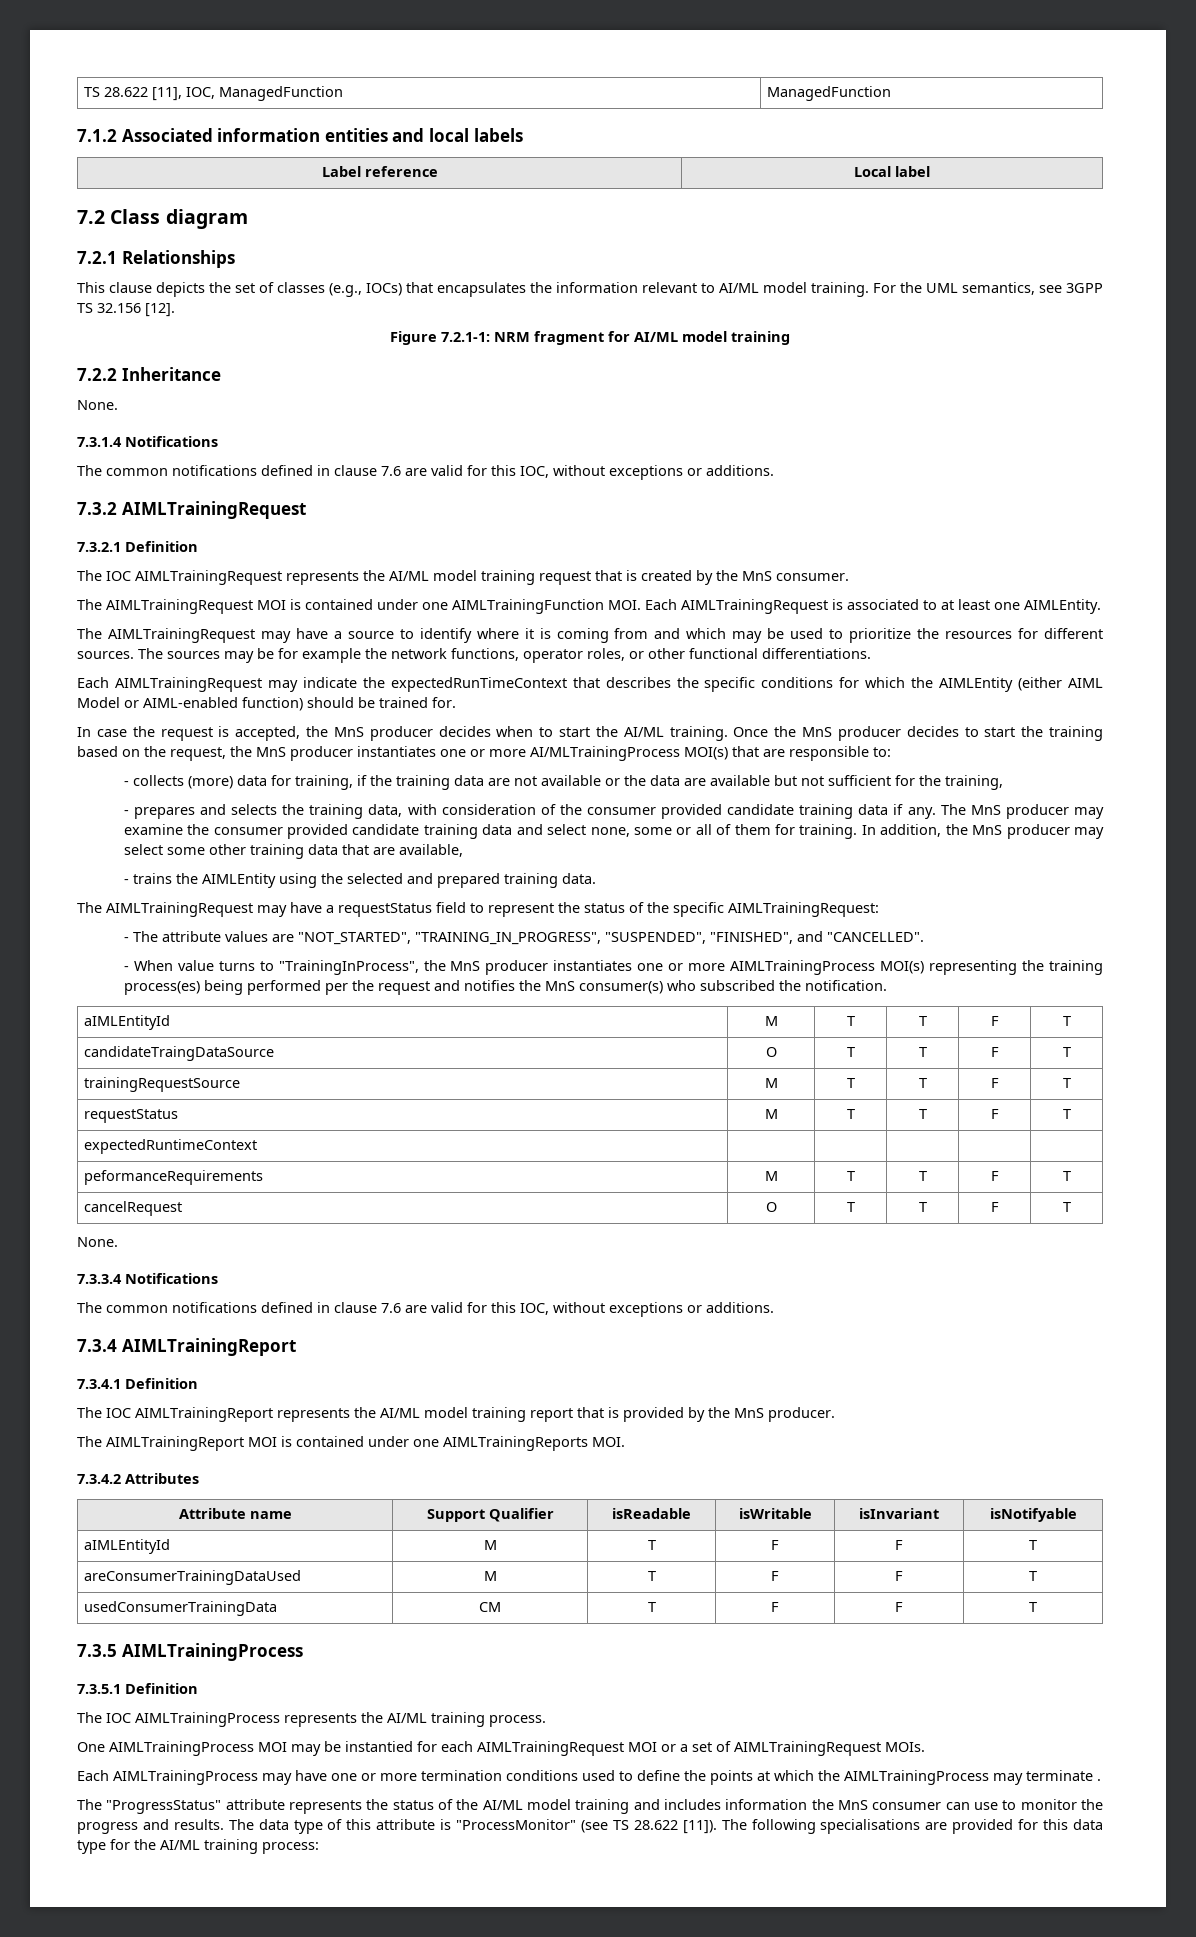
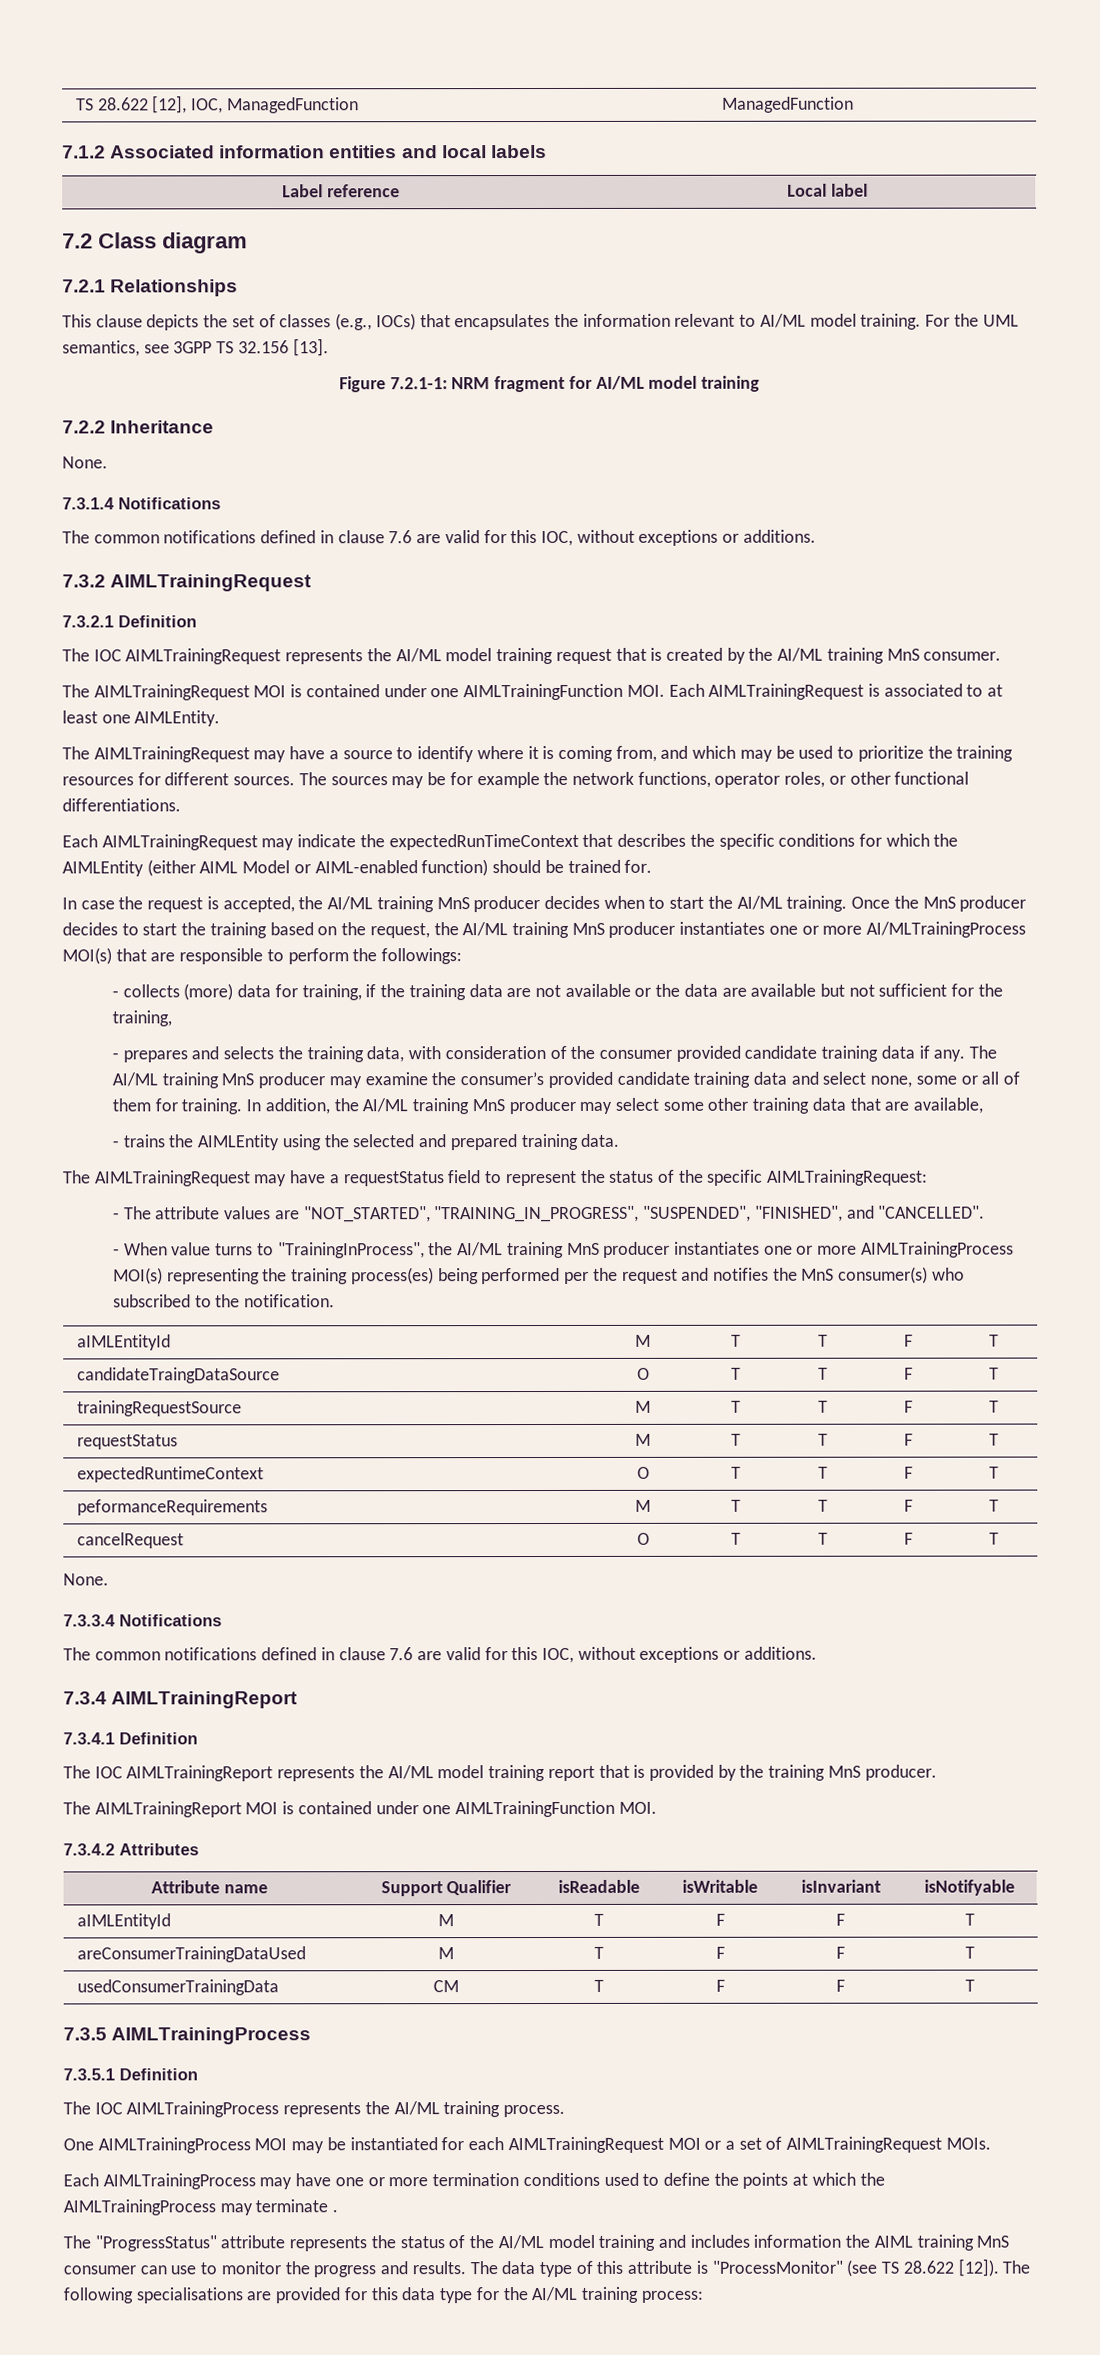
- TS 28.622 [11], IOC, ManagedFunction | ManagedFunction
+ TS 28.622 [12], IOC, ManagedFunction | ManagedFunction
- For the UML semantics, see 3GPP TS 32.156 [12].
+ For the UML semantics, see 3GPP TS 32.156 [13].
- The IOC AIMLTrainingRequest represents the AI/ML model training request that is created by the MnS consumer.
+ The IOC AIMLTrainingRequest represents the AI/ML model training request that is created by the AI/ML training MnS consumer.
- The AIMLTrainingRequest may have a source to identify where it is coming from and which may be used to prioritize the resources for different sources.
+ The AIMLTrainingRequest may have a source to identify where it is coming from, and which may be used to prioritize the training resources for different sources.
- In case the request is accepted, the MnS producer decides when to start the AI/ML training.
+ In case the request is accepted, the AI/ML training MnS producer decides when to start the AI/ML training.
- Once the MnS producer decides to start the training based on the request, the MnS producer instantiates one or more AI/MLTrainingProcess MOI(s) that are responsible to:
+ Once the MnS producer decides to start the training based on the request, the AI/ML training MnS producer instantiates one or more AI/MLTrainingProcess MOI(s) that are responsible to perform the followings:
- The MnS producer may examine the consumer provided candidate training data and select none, some or all of them for training.
+ The AI/ML training MnS producer may examine the consumer’s provided candidate training data and select none, some or all of them for training.
- In addition, the MnS producer may select some other training data that are available,
+ In addition, the AI/ML training MnS producer may select some other training data that are available,
- - When value turns to "TrainingInProcess", the MnS producer instantiates one or more AIMLTrainingProcess MOI(s) representing the training process(es) being performed per the request and notifies the MnS consumer(s) who subscribed the notification.
+ - When value turns to "TrainingInProcess", the AI/ML training MnS producer instantiates one or more AIMLTrainingProcess MOI(s) representing the training process(es) being performed per the request and notifies the MnS consumer(s) who subscribed to the notification.
- expectedRuntimeContext | | | | |
+ expectedRuntimeContext | O | T | T | F | T
- The IOC AIMLTrainingReport represents the AI/ML model training report that is provided by the MnS producer.
+ The IOC AIMLTrainingReport represents the AI/ML model training report that is provided by the training MnS producer.
- The AIMLTrainingReport MOI is contained under one AIMLTrainingReports MOI.
+ The AIMLTrainingReport MOI is contained under one AIMLTrainingFunction MOI.
- One AIMLTrainingProcess MOI may be instantied for each AIMLTrainingRequest MOI or a set of AIMLTrainingRequest MOIs.
+ One AIMLTrainingProcess MOI may be instantiated for each AIMLTrainingRequest MOI or a set of AIMLTrainingRequest MOIs.
- The "ProgressStatus" attribute represents the status of the AI/ML model training and includes information the MnS consumer can use to monitor the progress and results.
+ The "ProgressStatus" attribute represents the status of the AI/ML model training and includes information the AIML training MnS consumer can use to monitor the progress and results.
- The data type of this attribute is "ProcessMonitor" (see TS 28.622 [11]).
+ The data type of this attribute is "ProcessMonitor" (see TS 28.622 [12]).

